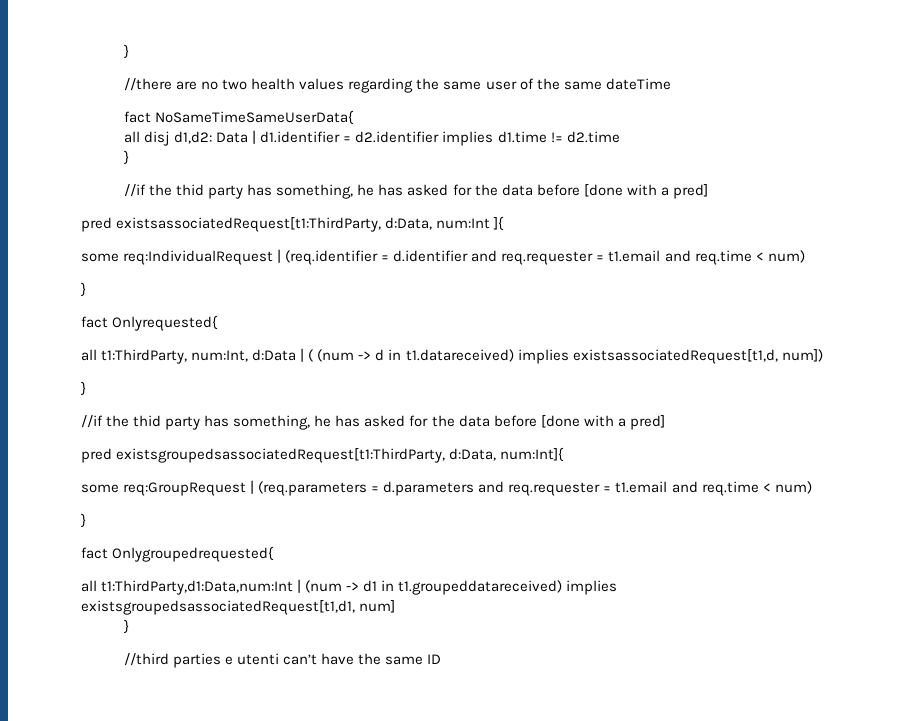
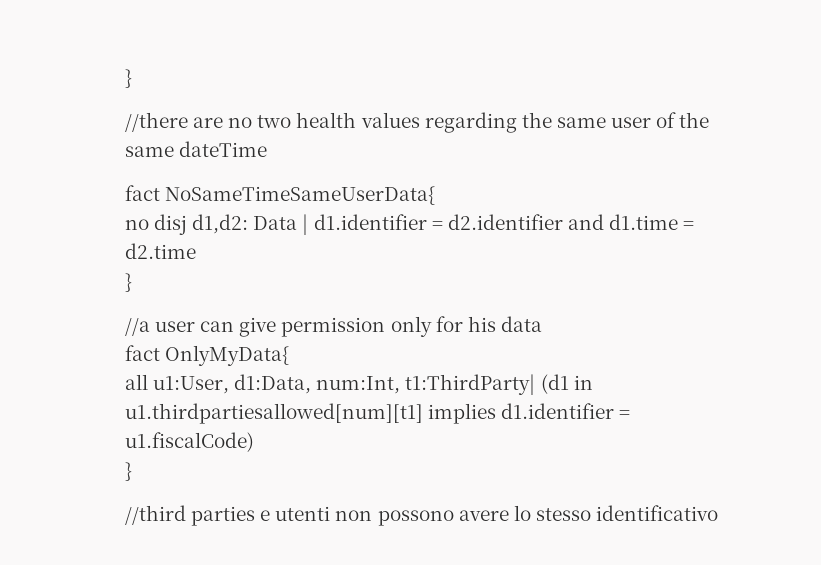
- all disj d1,d2: Data | d1.identifier = d2.identifier implies d1.time != d2.time
+ no disj d1,d2: Data | d1.identifier = d2.identifier and d1.time = d2.time
  }
- //if the thid party has something, he has asked for the data before [done with a pred]
- pred existsassociatedRequest[t1:ThirdParty, d:Data, num:Int ]{
- some req:IndividualRequest | (req.identifier = d.identifier and req.requester = t1.email and req.time < num)
- }
- fact Onlyrequested{
- all t1:ThirdParty, num:Int, d:Data | ( (num -> d in t1.datareceived) implies existsassociatedRequest[t1,d, num])
- }
- //if the thid party has something, he has asked for the data before [done with a pred]
- pred existsgroupedsassociatedRequest[t1:ThirdParty, d:Data, num:Int]{
- some req:GroupRequest | (req.parameters = d.parameters and req.requester = t1.email and req.time < num)
- }
- fact Onlygroupedrequested{
- all t1:ThirdParty,d1:Data,num:Int | (num -> d1 in t1.groupeddatareceived) implies existsgroupedsassociatedRequest[t1,d1, num]
+ //a user can give permission only for his data
+ fact OnlyMyData{
+ all u1:User, d1:Data, num:Int, t1:ThirdParty| (d1 in u1.thirdpartiesallowed[num][t1] implies d1.identifier = u1.fiscalCode)
- //third parties e utenti can’t have the same ID
+ //third parties e utenti non possono avere lo stesso identificativo

